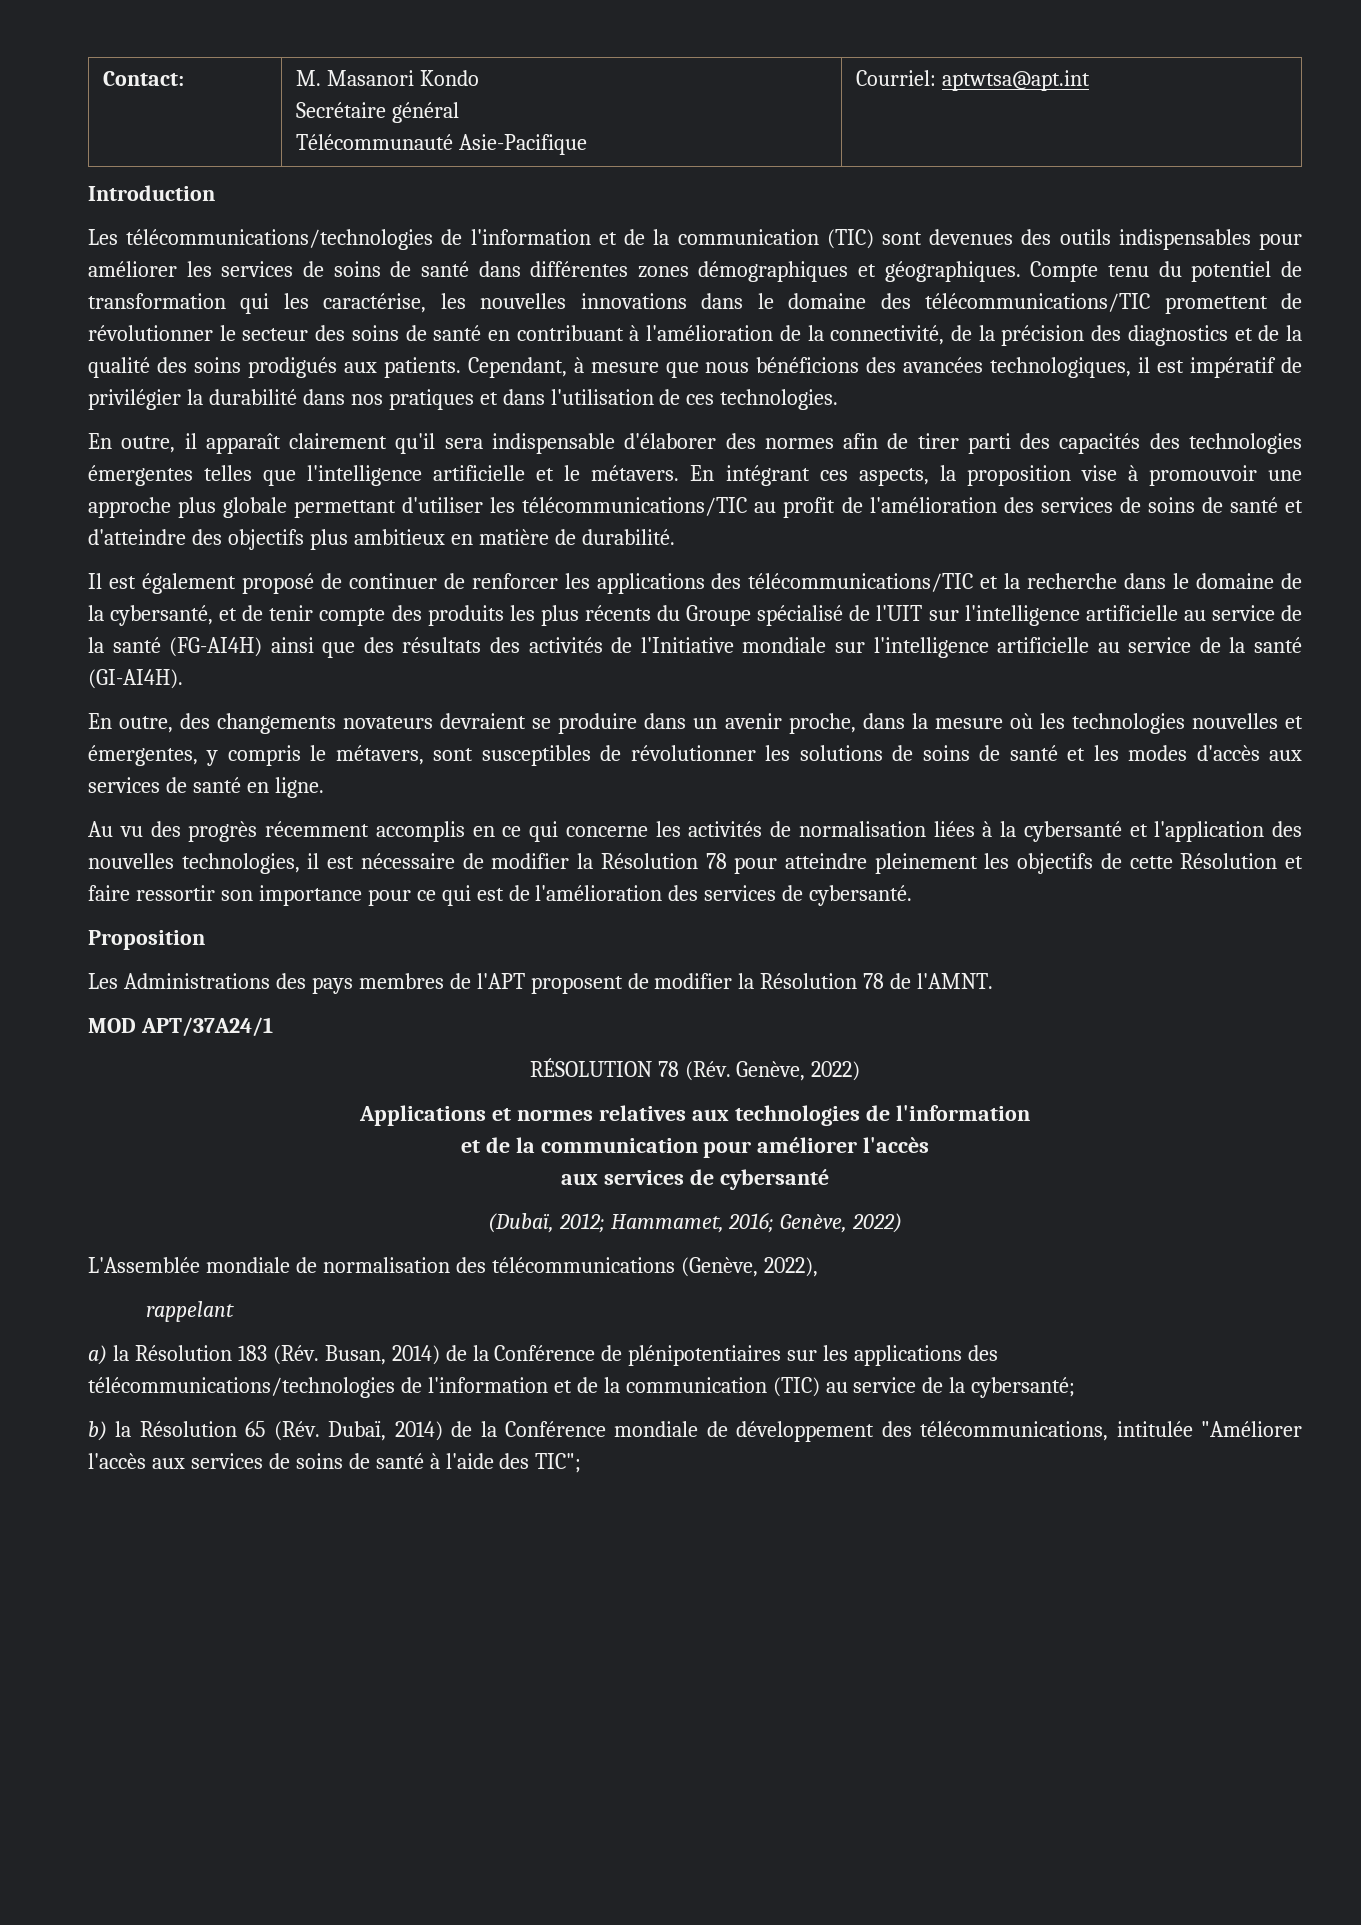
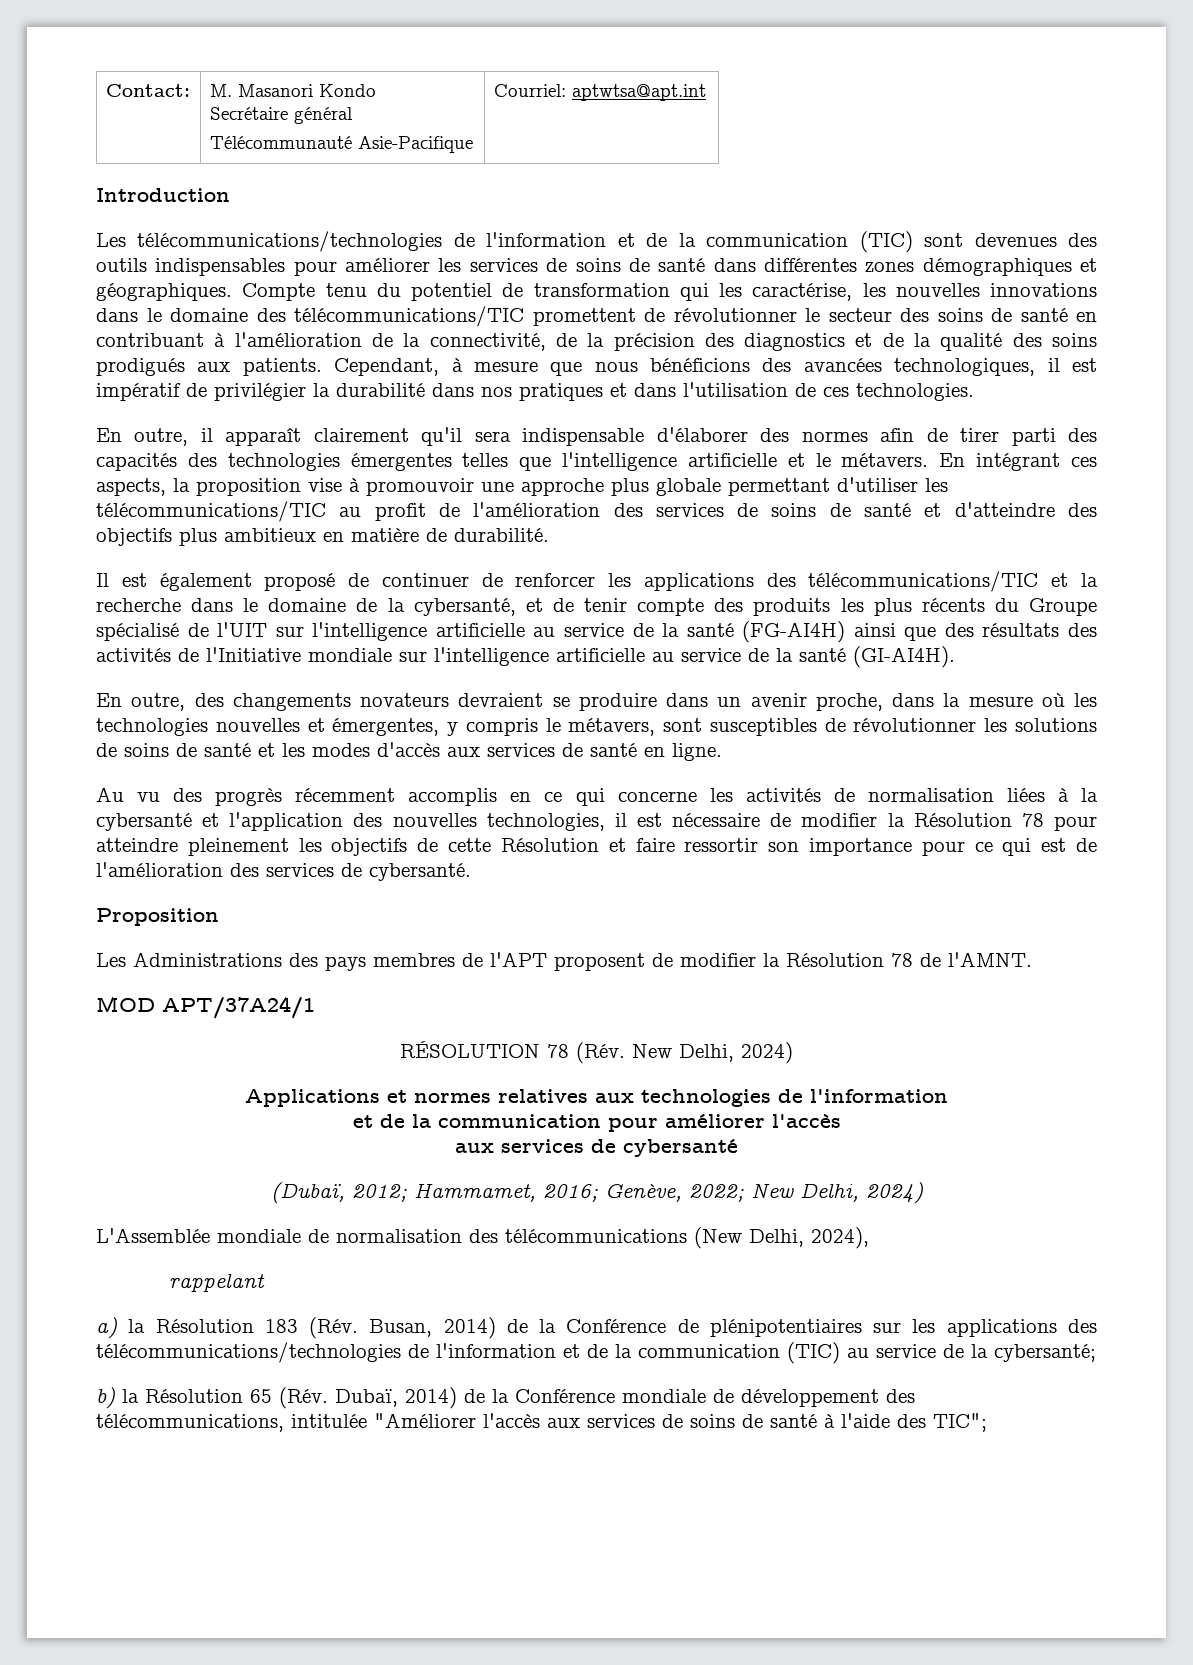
- RÉSOLUTION 78 (Rév. Genève, 2022)
+ RÉSOLUTION 78 (Rév. New Delhi, 2024)
- (Dubaï, 2012; Hammamet, 2016; Genève, 2022)
+ (Dubaï, 2012; Hammamet, 2016; Genève, 2022; New Delhi, 2024)
- L'Assemblée mondiale de normalisation des télécommunications (Genève, 2022),
+ L'Assemblée mondiale de normalisation des télécommunications (New Delhi, 2024),

